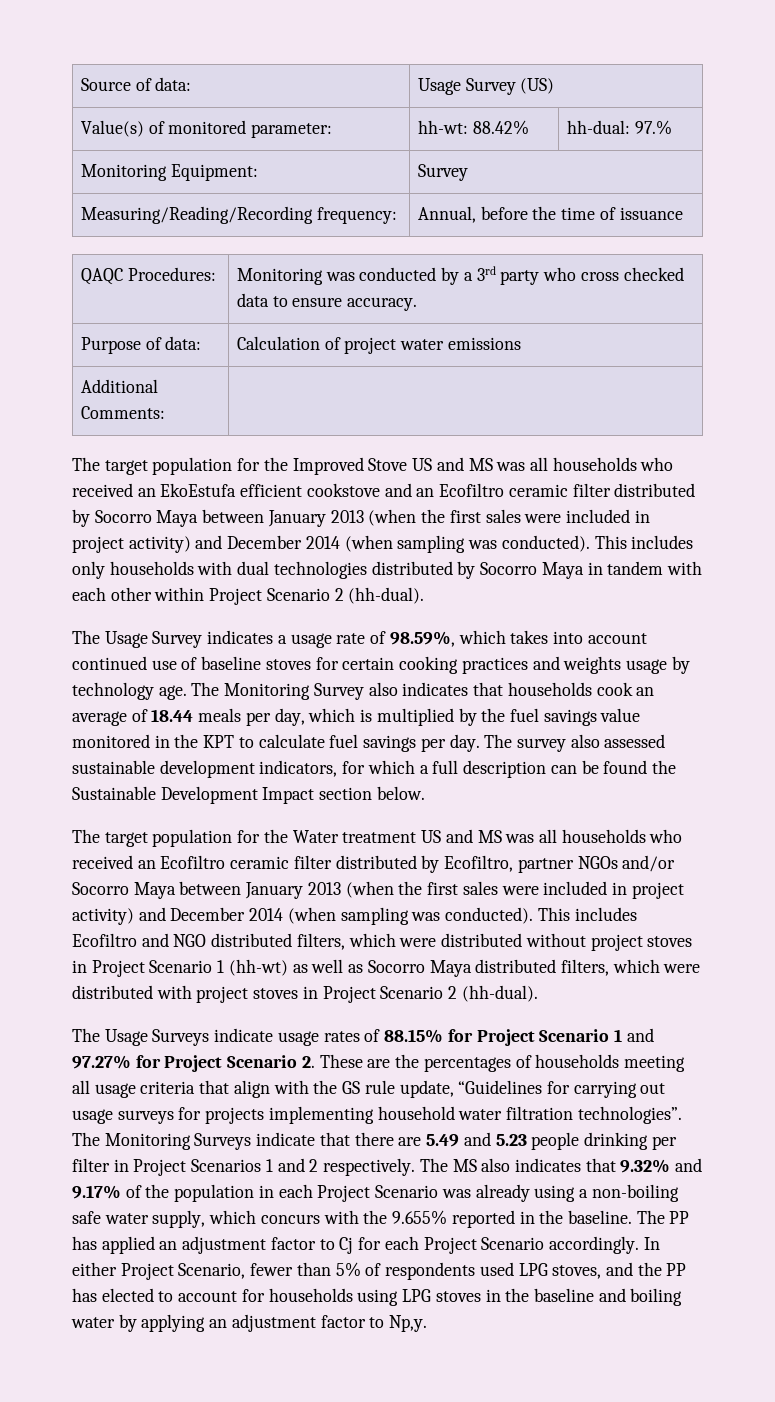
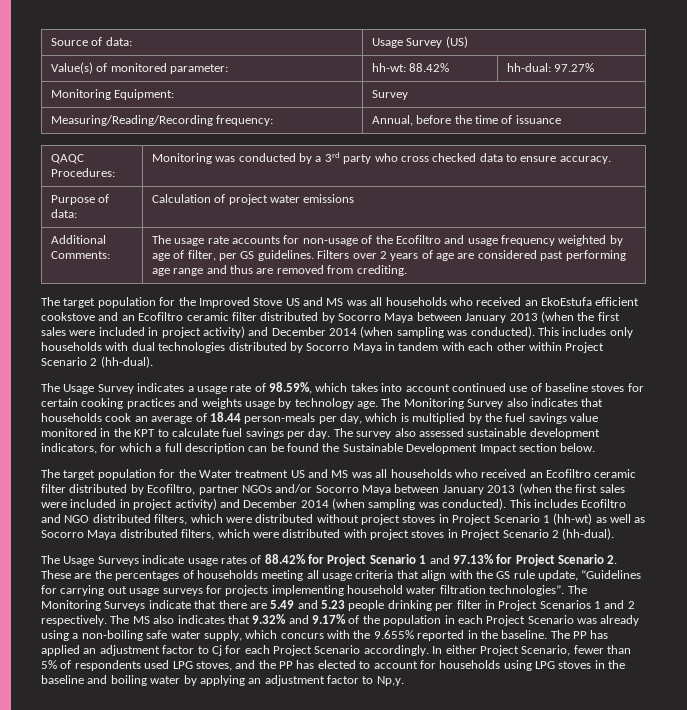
- Value(s) of monitored parameter: | hh-wt: 88.42% | hh-dual: 97.%
+ Value(s) of monitored parameter: | hh-wt: 88.42% | hh-dual: 97.27%
- Additional Comments: |
+ Additional Comments: | The usage rate accounts for non-usage of the Ecofiltro and usage frequency weighted by age of filter, per GS guidelines. Filters over 2 years of age are considered past performing age range and thus are removed from crediting.
- The Monitoring Survey also indicates that households cook an average of 18.44 meals per day, which is multiplied by the fuel savings value monitored in the KPT to calculate fuel savings per day.
+ The Monitoring Survey also indicates that households cook an average of 18.44 person-meals per day, which is multiplied by the fuel savings value monitored in the KPT to calculate fuel savings per day.
- The Usage Surveys indicate usage rates of 88.15% for Project Scenario 1 and 97.27% for Project Scenario 2. These are the percentages of households meeting all usage criteria that align with the GS rule update, “Guidelines for carrying out usage surveys for projects implementing household water filtration technologies”.
+ The Usage Surveys indicate usage rates of 88.42% for Project Scenario 1 and 97.13% for Project Scenario 2. These are the percentages of households meeting all usage criteria that align with the GS rule update, “Guidelines for carrying out usage surveys for projects implementing household water filtration technologies”.

